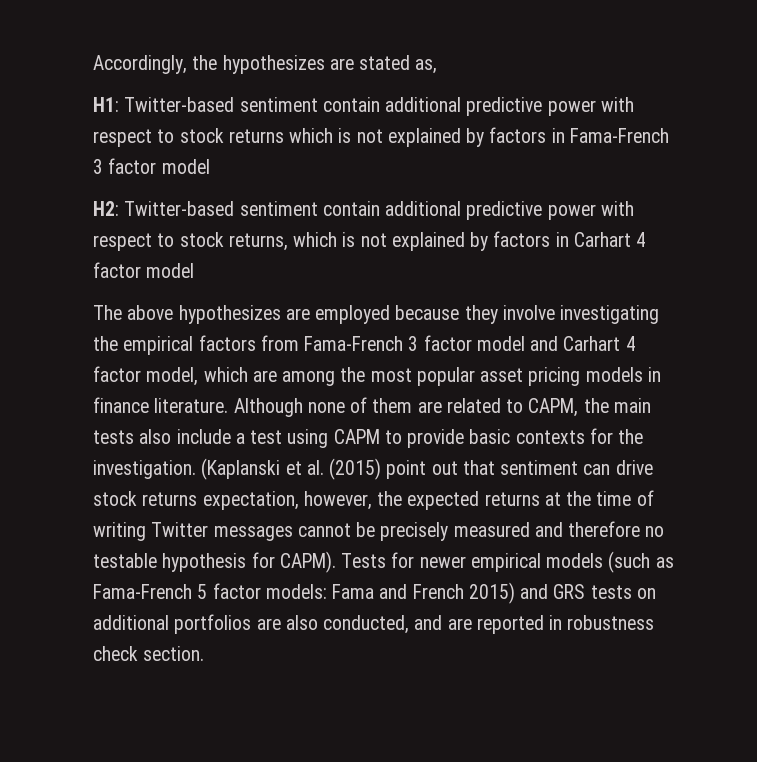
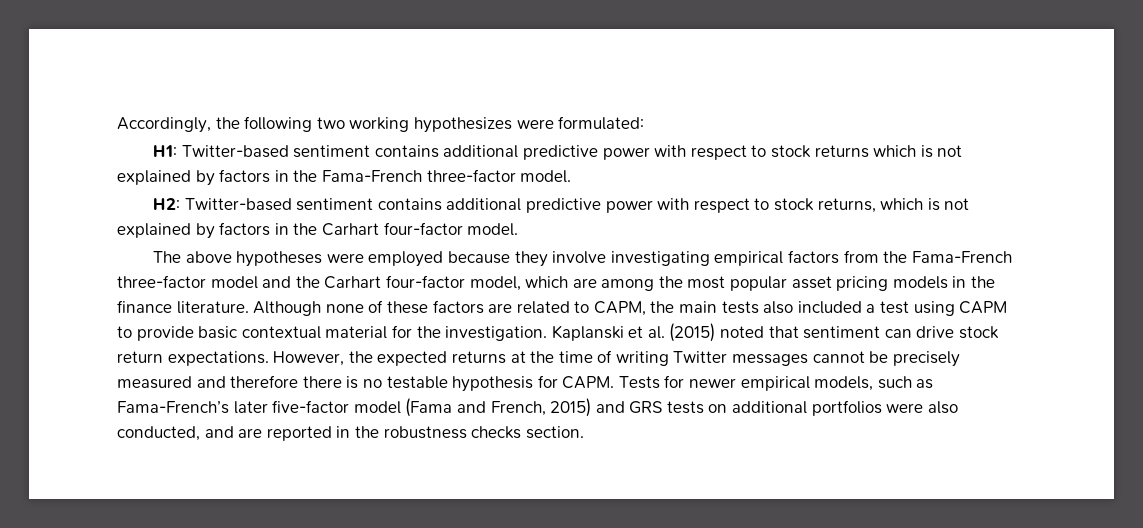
- Accordingly, the hypothesizes are stated as,
+ Accordingly, the following two working hypothesizes were formulated:
- H1: Twitter-based sentiment contain additional predictive power with respect to stock returns which is not explained by factors in Fama-French 3 factor model
+ H1: Twitter-based sentiment contains additional predictive power with respect to stock returns which is not explained by factors in the Fama-French three-factor model.
- H2: Twitter-based sentiment contain additional predictive power with respect to stock returns, which is not explained by factors in Carhart 4 factor model
+ H2: Twitter-based sentiment contains additional predictive power with respect to stock returns, which is not explained by factors in the Carhart four-factor model.
- The above hypothesizes are employed because they involve investigating the empirical factors from Fama-French 3 factor model and Carhart 4 factor model, which are among the most popular asset pricing models in finance literature.
+ The above hypotheses were employed because they involve investigating empirical factors from the Fama-French three-factor model and the Carhart four-factor model, which are among the most popular asset pricing models in the finance literature.
- Although none of them are related to CAPM, the main tests also include a test using CAPM to provide basic contexts for the investigation.
+ Although none of these factors are related to CAPM, the main tests also included a test using CAPM to provide basic contextual material for the investigation.
- (Kaplanski et al. (2015) point out that sentiment can drive stock returns expectation, however, the expected returns at the time of writing Twitter messages cannot be precisely measured and therefore no testable hypothesis for CAPM).
+ Kaplanski et al. (2015) noted that sentiment can drive stock return expectations. However, the expected returns at the time of writing Twitter messages cannot be precisely measured and therefore there is no testable hypothesis for CAPM.
- Tests for newer empirical models (such as Fama-French 5 factor models: Fama and French 2015) and GRS tests on additional portfolios are also conducted, and are reported in robustness check section.
+ Tests for newer empirical models, such as Fama-French’s later five-factor model (Fama and French, 2015) and GRS tests on additional portfolios were also conducted, and are reported in the robustness checks section.

